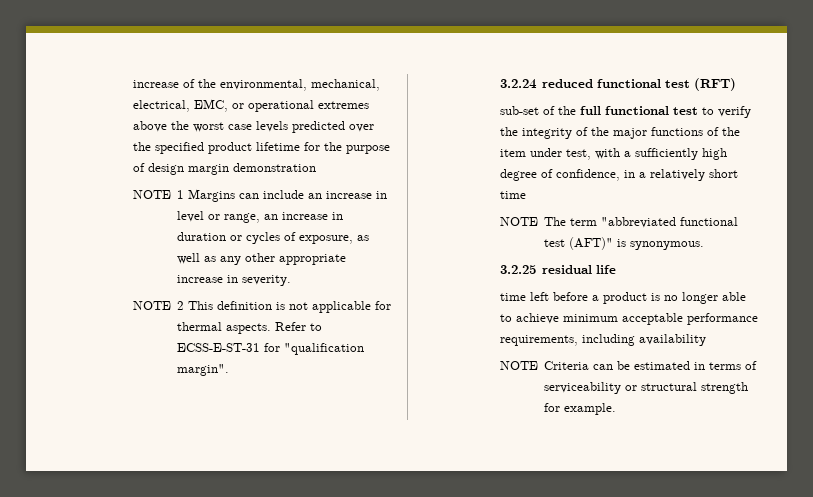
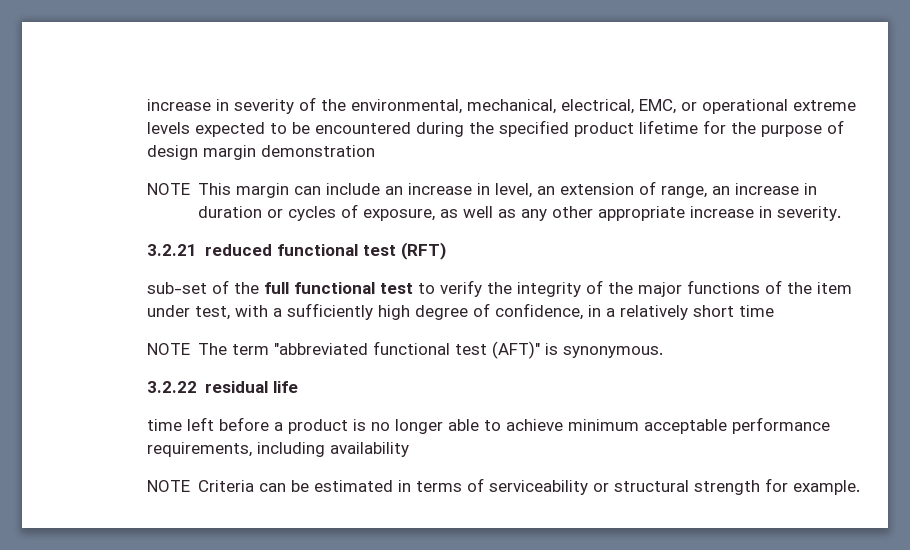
- increase of the environmental, mechanical, electrical, EMC, or operational extremes above the worst case levels predicted over the specified product lifetime for the purpose of design margin demonstration
+ increase in severity of the environmental, mechanical, electrical, EMC, or operational extreme levels expected to be encountered during the specified product lifetime for the purpose of design margin demonstration
- NOTE 1 Margins can include an increase in level or range, an increase in duration or cycles of exposure, as well as any other appropriate increase in severity.
+ NOTE This margin can include an increase in level, an extension of range, an increase in duration or cycles of exposure, as well as any other appropriate increase in severity.
- NOTE 2 This definition is not applicable for thermal aspects. Refer to ECSS-E-ST-31 for "qualification margin".
- 3.2.24 reduced functional test (RFT)
+ 3.2.21 reduced functional test (RFT)
- 3.2.25 residual life
+ 3.2.22 residual life

